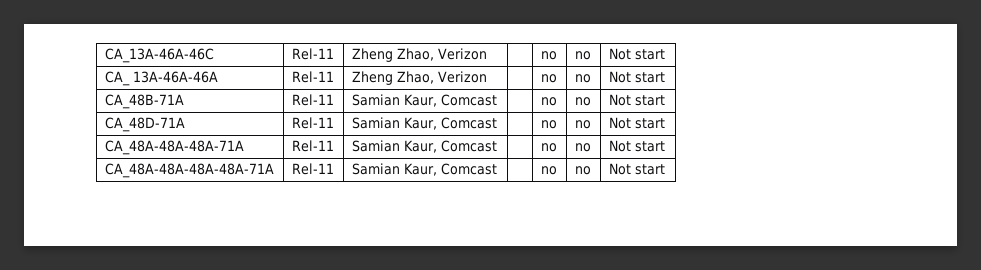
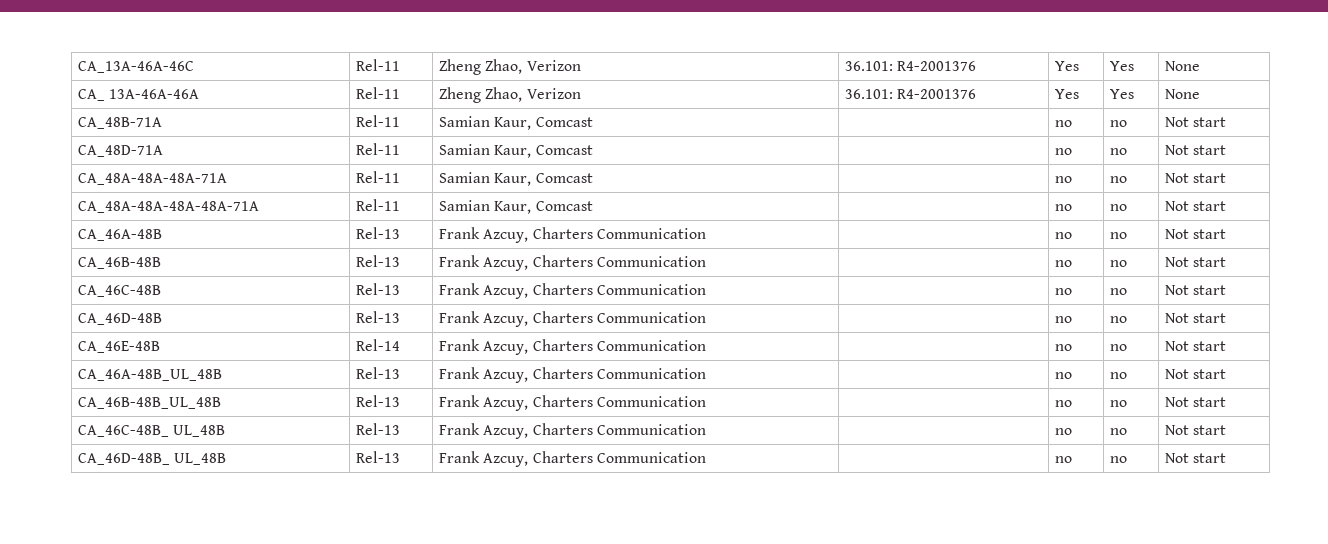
- CA_13A-46A-46C | Rel-11 | Zheng Zhao, Verizon | | no | no | Not start
+ CA_13A-46A-46C | Rel-11 | Zheng Zhao, Verizon | 36.101: R4-2001376 | Yes | Yes | None
- CA_ 13A-46A-46A | Rel-11 | Zheng Zhao, Verizon | | no | no | Not start
+ CA_ 13A-46A-46A | Rel-11 | Zheng Zhao, Verizon | 36.101: R4-2001376 | Yes | Yes | None
+ CA_46A-48B | Rel-13 | Frank Azcuy, Charters Communication | | no | no | Not start
+ CA_46B-48B | Rel-13 | Frank Azcuy, Charters Communication | | no | no | Not start
+ CA_46C-48B | Rel-13 | Frank Azcuy, Charters Communication | | no | no | Not start
+ CA_46D-48B | Rel-13 | Frank Azcuy, Charters Communication | | no | no | Not start
+ CA_46E-48B | Rel-14 | Frank Azcuy, Charters Communication | | no | no | Not start
+ CA_46A-48B_UL_48B | Rel-13 | Frank Azcuy, Charters Communication | | no | no | Not start
+ CA_46B-48B_UL_48B | Rel-13 | Frank Azcuy, Charters Communication | | no | no | Not start
+ CA_46C-48B_ UL_48B | Rel-13 | Frank Azcuy, Charters Communication | | no | no | Not start
+ CA_46D-48B_ UL_48B | Rel-13 | Frank Azcuy, Charters Communication | | no | no | Not start

